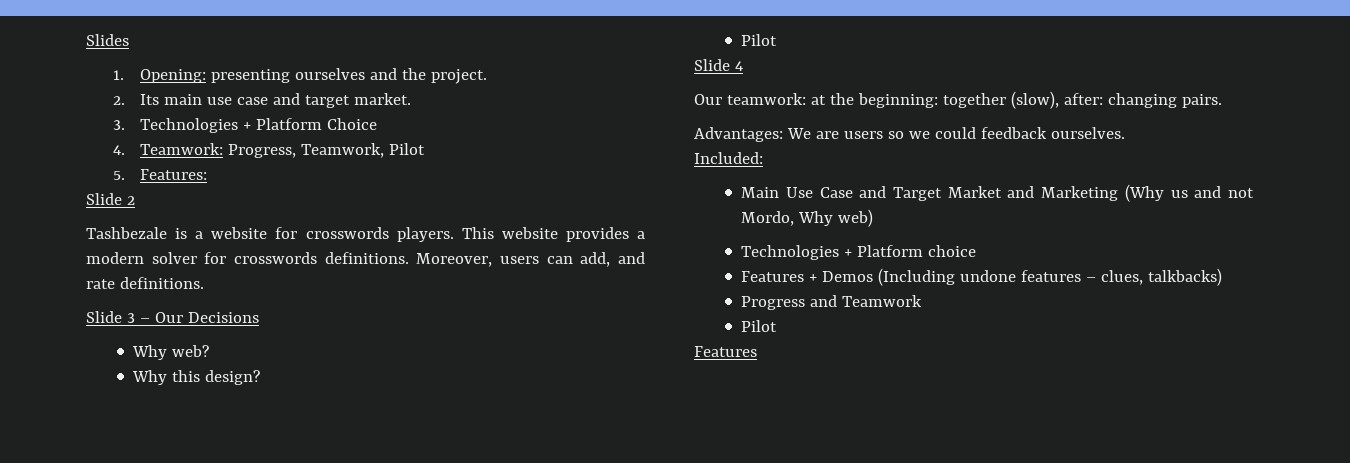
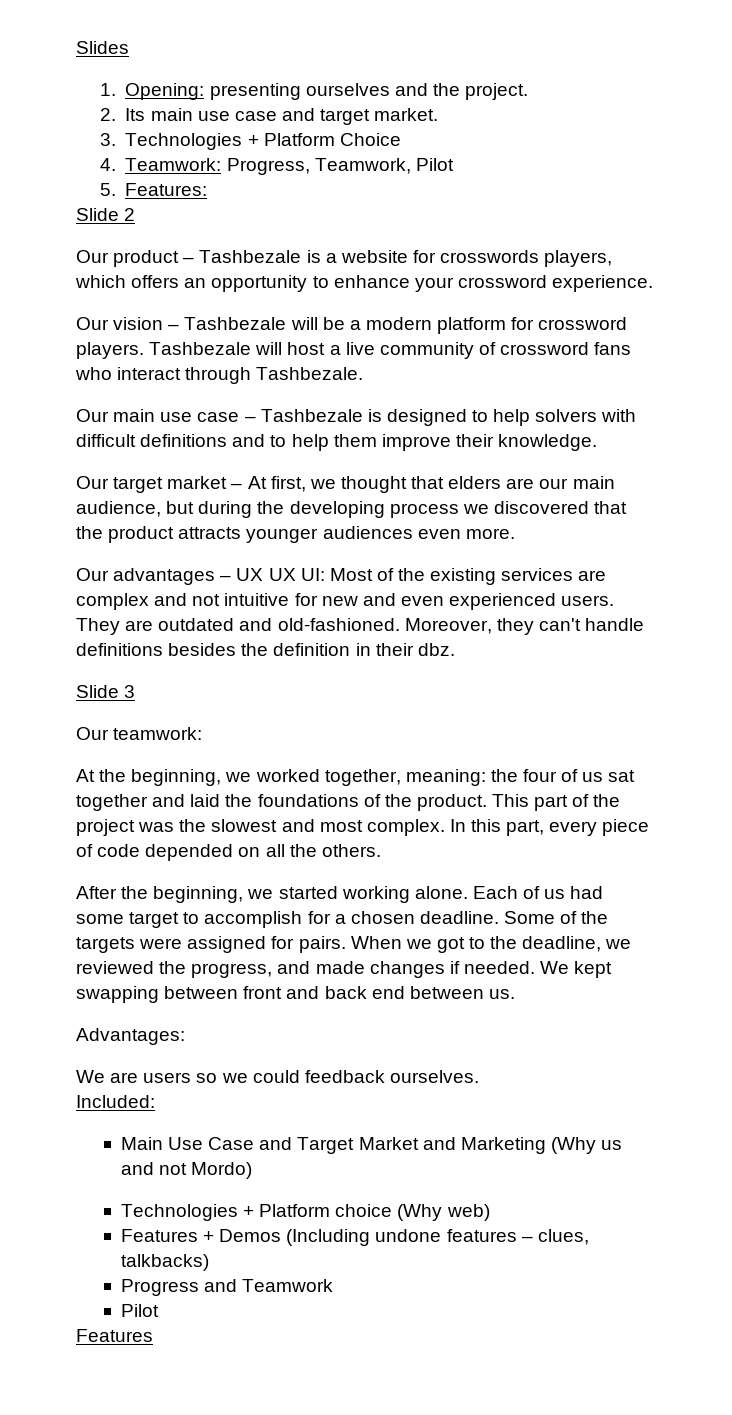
- Tashbezale is a website for crosswords players. This website provides a modern solver for crosswords definitions. Moreover, users can add, and rate definitions.
- Slide 3 – Our Decisions
- Why web?
- Why this design?
- Pilot
- Slide 4
- Our teamwork: at the beginning: together (slow), after: changing pairs.
+ Our product – Tashbezale is a website for crosswords players, which offers an opportunity to enhance your crossword experience.
+ Our vision – Tashbezale will be a modern platform for crossword players. Tashbezale will host a live community of crossword fans who interact through Tashbezale.
+ Our main use case – Tashbezale is designed to help solvers with difficult definitions and to help them improve their knowledge.
+ Our target market – At first, we thought that elders are our main audience, but during the developing process we discovered that the product attracts younger audiences even more.
+ Our advantages – UX UX UI: Most of the existing services are complex and not intuitive for new and even experienced users. They are outdated and old-fashioned. Moreover, they can't handle definitions besides the definition in their dbz.
+ Slide 3
+ Our teamwork:
+ At the beginning, we worked together, meaning: the four of us sat together and laid the foundations of the product. This part of the project was the slowest and most complex. In this part, every piece of code depended on all the others.
+ After the beginning, we started working alone. Each of us had some target to accomplish for a chosen deadline. Some of the targets were assigned for pairs. When we got to the deadline, we reviewed the progress, and made changes if needed. We kept swapping between front and back end between us.
- Advantages: We are users so we could feedback ourselves.
+ Advantages:
+ We are users so we could feedback ourselves.
- Main Use Case and Target Market and Marketing (Why us and not Mordo, Why web)
+ Main Use Case and Target Market and Marketing (Why us and not Mordo)
- Technologies + Platform choice
+ Technologies + Platform choice (Why web)

